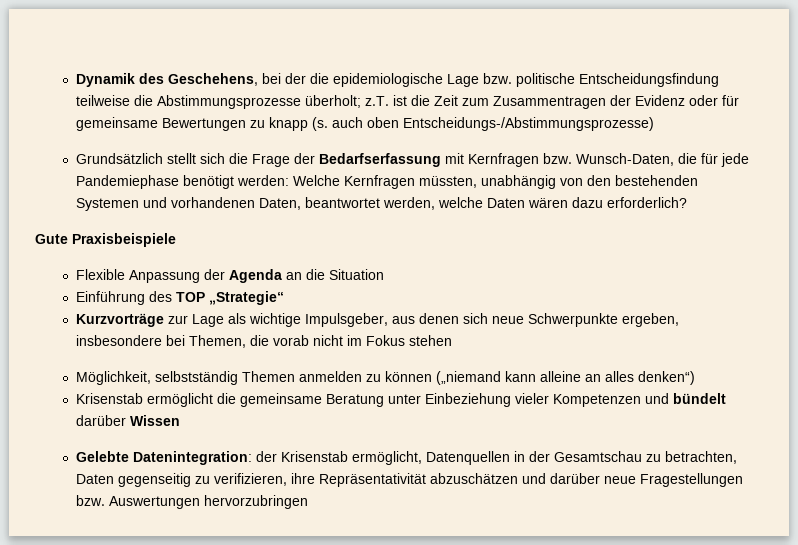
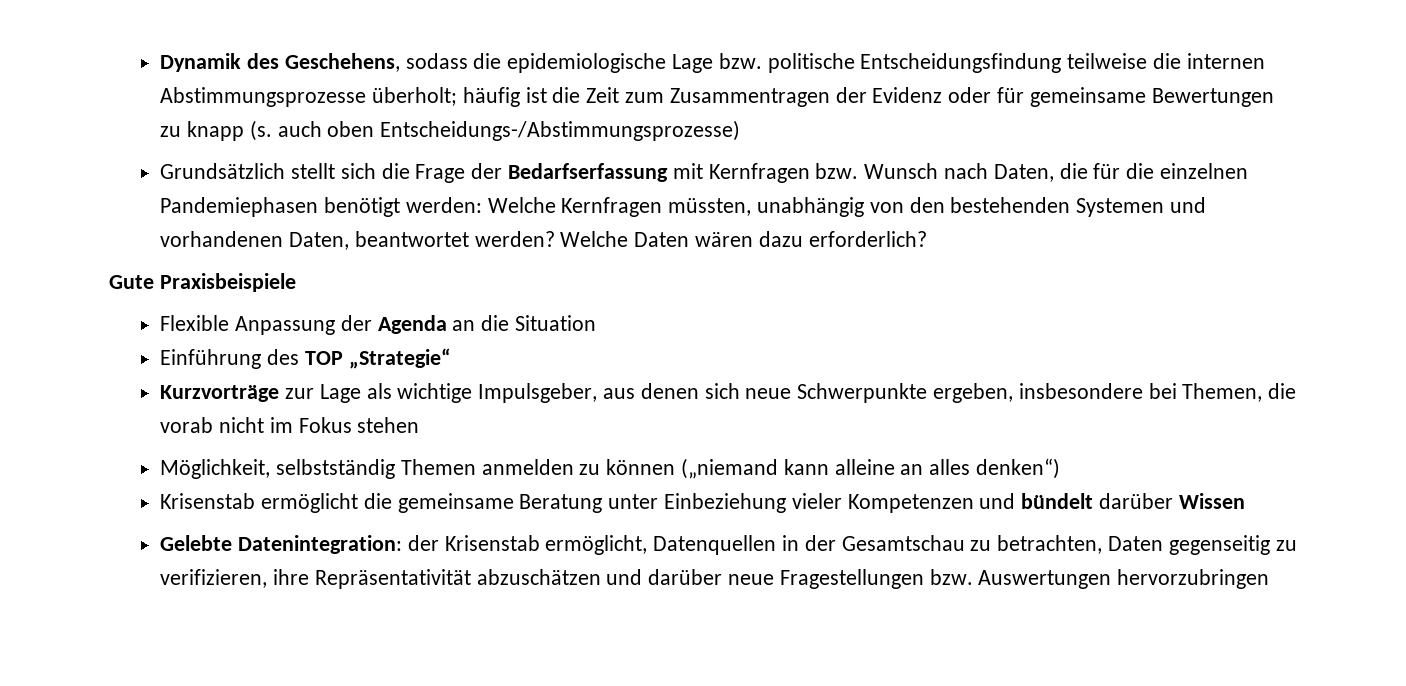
- Dynamik des Geschehens, bei der die epidemiologische Lage bzw. politische Entscheidungsfindung teilweise die Abstimmungsprozesse überholt; z.T. ist die Zeit zum Zusammentragen der Evidenz oder für gemeinsame Bewertungen zu knapp (s. auch oben Entscheidungs-/Abstimmungsprozesse)
+ Dynamik des Geschehens, sodass die epidemiologische Lage bzw. politische Entscheidungsfindung teilweise die internen Abstimmungsprozesse überholt; häufig ist die Zeit zum Zusammentragen der Evidenz oder für gemeinsame Bewertungen zu knapp (s. auch oben Entscheidungs-/Abstimmungsprozesse)
- Grundsätzlich stellt sich die Frage der Bedarfserfassung mit Kernfragen bzw. Wunsch-Daten, die für jede Pandemiephase benötigt werden: Welche Kernfragen müssten, unabhängig von den bestehenden Systemen und vorhandenen Daten, beantwortet werden, welche Daten wären dazu erforderlich?
+ Grundsätzlich stellt sich die Frage der Bedarfserfassung mit Kernfragen bzw. Wunsch nach Daten, die für die einzelnen Pandemiephasen benötigt werden: Welche Kernfragen müssten, unabhängig von den bestehenden Systemen und vorhandenen Daten, beantwortet werden? Welche Daten wären dazu erforderlich?

